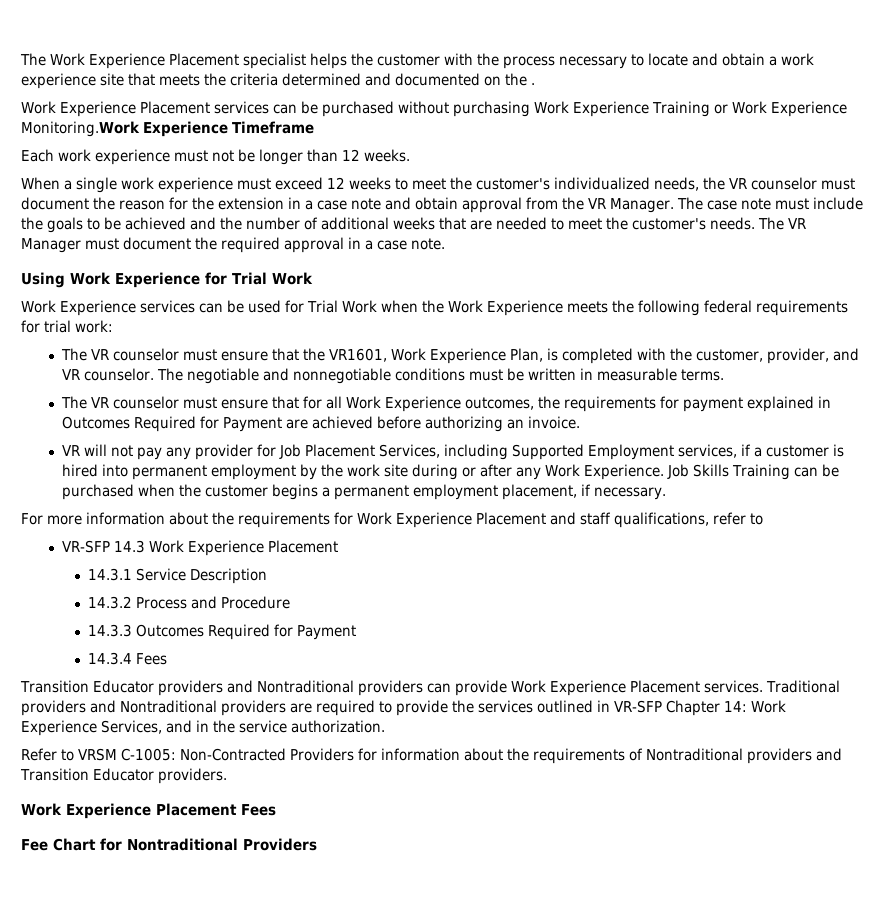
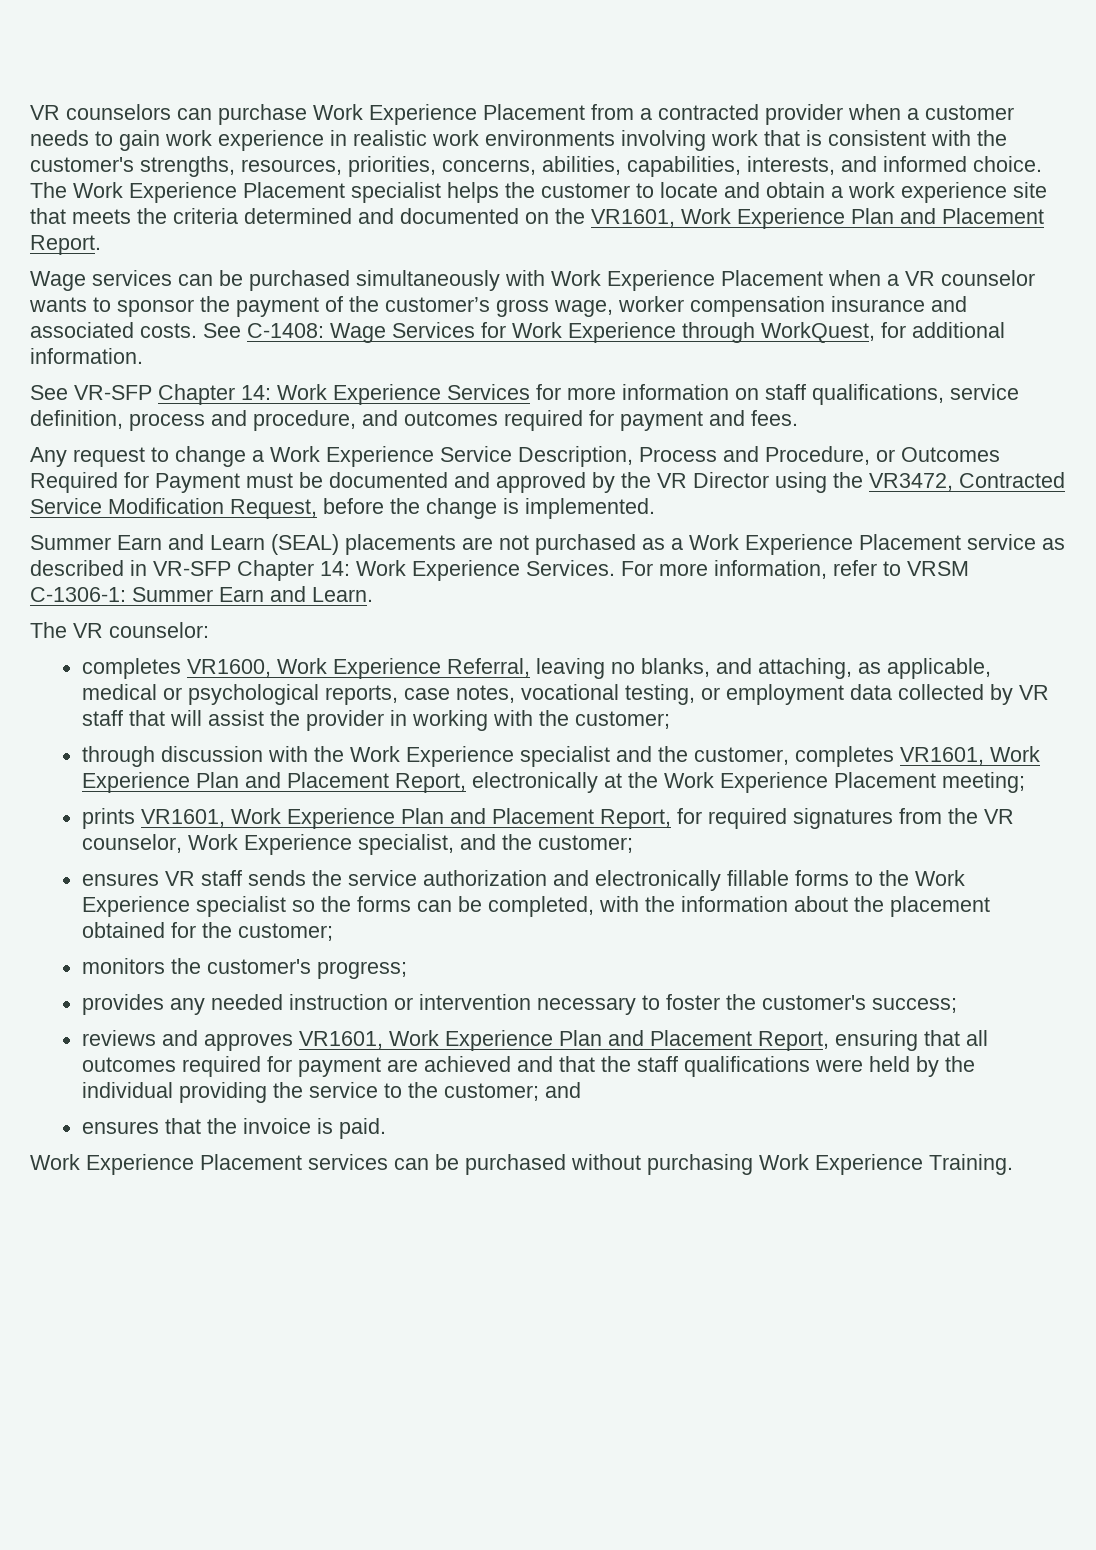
+ VR counselors can purchase Work Experience Placement from a contracted provider when a customer needs to gain work experience in realistic work environments involving work that is consistent with the customer's strengths, resources, priorities, concerns, abilities, capabilities, interests, and informed choice.
- The Work Experience Placement specialist helps the customer with the process necessary to locate and obtain a work experience site that meets the criteria determined and documented on the .
+ The Work Experience Placement specialist helps the customer to locate and obtain a work experience site that meets the criteria determined and documented on the VR1601, Work Experience Plan and Placement Report.
+ Wage services can be purchased simultaneously with Work Experience Placement when a VR counselor wants to sponsor the payment of the customer’s gross wage, worker compensation insurance and associated costs. See C-1408: Wage Services for Work Experience through WorkQuest, for additional information.
+ See VR-SFP Chapter 14: Work Experience Services for more information on staff qualifications, service definition, process and procedure, and outcomes required for payment and fees.
+ Any request to change a Work Experience Service Description, Process and Procedure, or Outcomes Required for Payment must be documented and approved by the VR Director using the VR3472, Contracted Service Modification Request, before the change is implemented.
+ Summer Earn and Learn (SEAL) placements are not purchased as a Work Experience Placement service as described in VR-SFP Chapter 14: Work Experience Services. For more information, refer to VRSM C-1306-1: Summer Earn and Learn.
+ The VR counselor:
+ completes VR1600, Work Experience Referral, leaving no blanks, and attaching, as applicable, medical or psychological reports, case notes, vocational testing, or employment data collected by VR staff that will assist the provider in working with the customer;
+ through discussion with the Work Experience specialist and the customer, completes VR1601, Work Experience Plan and Placement Report, electronically at the Work Experience Placement meeting;
+ prints VR1601, Work Experience Plan and Placement Report, for required signatures from the VR counselor, Work Experience specialist, and the customer;
+ ensures VR staff sends the service authorization and electronically fillable forms to the Work Experience specialist so the forms can be completed, with the information about the placement obtained for the customer;
+ monitors the customer's progress;
+ provides any needed instruction or intervention necessary to foster the customer's success;
+ reviews and approves VR1601, Work Experience Plan and Placement Report, ensuring that all outcomes required for payment are achieved and that the staff qualifications were held by the individual providing the service to the customer; and
+ ensures that the invoice is paid.
- Work Experience Placement services can be purchased without purchasing Work Experience Training or Work Experience Monitoring.Work Experience Timeframe
- Each work experience must not be longer than 12 weeks.
- When a single work experience must exceed 12 weeks to meet the customer's individualized needs, the VR counselor must document the reason for the extension in a case note and obtain approval from the VR Manager. The case note must include the goals to be achieved and the number of additional weeks that are needed to meet the customer's needs. The VR Manager must document the required approval in a case note.
- Using Work Experience for Trial Work
- Work Experience services can be used for Trial Work when the Work Experience meets the following federal requirements for trial work:
- The VR counselor must ensure that the VR1601, Work Experience Plan, is completed with the customer, provider, and VR counselor. The negotiable and nonnegotiable conditions must be written in measurable terms.
- The VR counselor must ensure that for all Work Experience outcomes, the requirements for payment explained in Outcomes Required for Payment are achieved before authorizing an invoice.
- VR will not pay any provider for Job Placement Services, including Supported Employment services, if a customer is hired into permanent employment by the work site during or after any Work Experience. Job Skills Training can be purchased when the customer begins a permanent employment placement, if necessary.
- For more information about the requirements for Work Experience Placement and staff qualifications, refer to
- VR-SFP 14.3 Work Experience Placement
- 14.3.1 Service Description
- 14.3.2 Process and Procedure
- 14.3.3 Outcomes Required for Payment
- 14.3.4 Fees
- Transition Educator providers and Nontraditional providers can provide Work Experience Placement services. Traditional providers and Nontraditional providers are required to provide the services outlined in VR-SFP Chapter 14: Work Experience Services, and in the service authorization.
- Refer to VRSM C-1005: Non-Contracted Providers for information about the requirements of Nontraditional providers and Transition Educator providers.
- Work Experience Placement Fees
- Fee Chart for Nontraditional Providers
+ Work Experience Placement services can be purchased without purchasing Work Experience Training.

